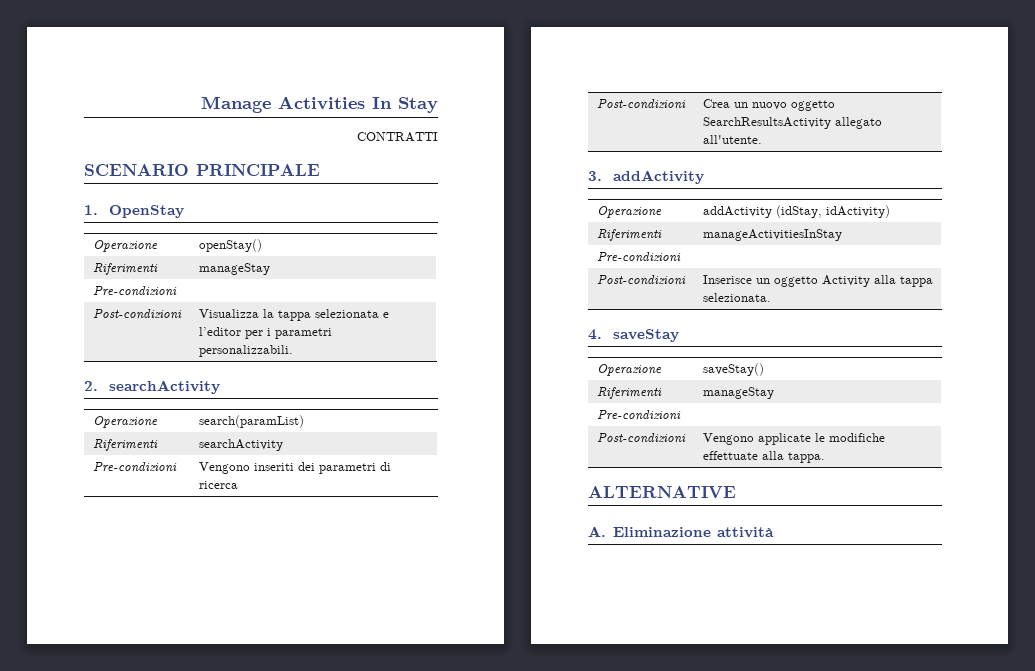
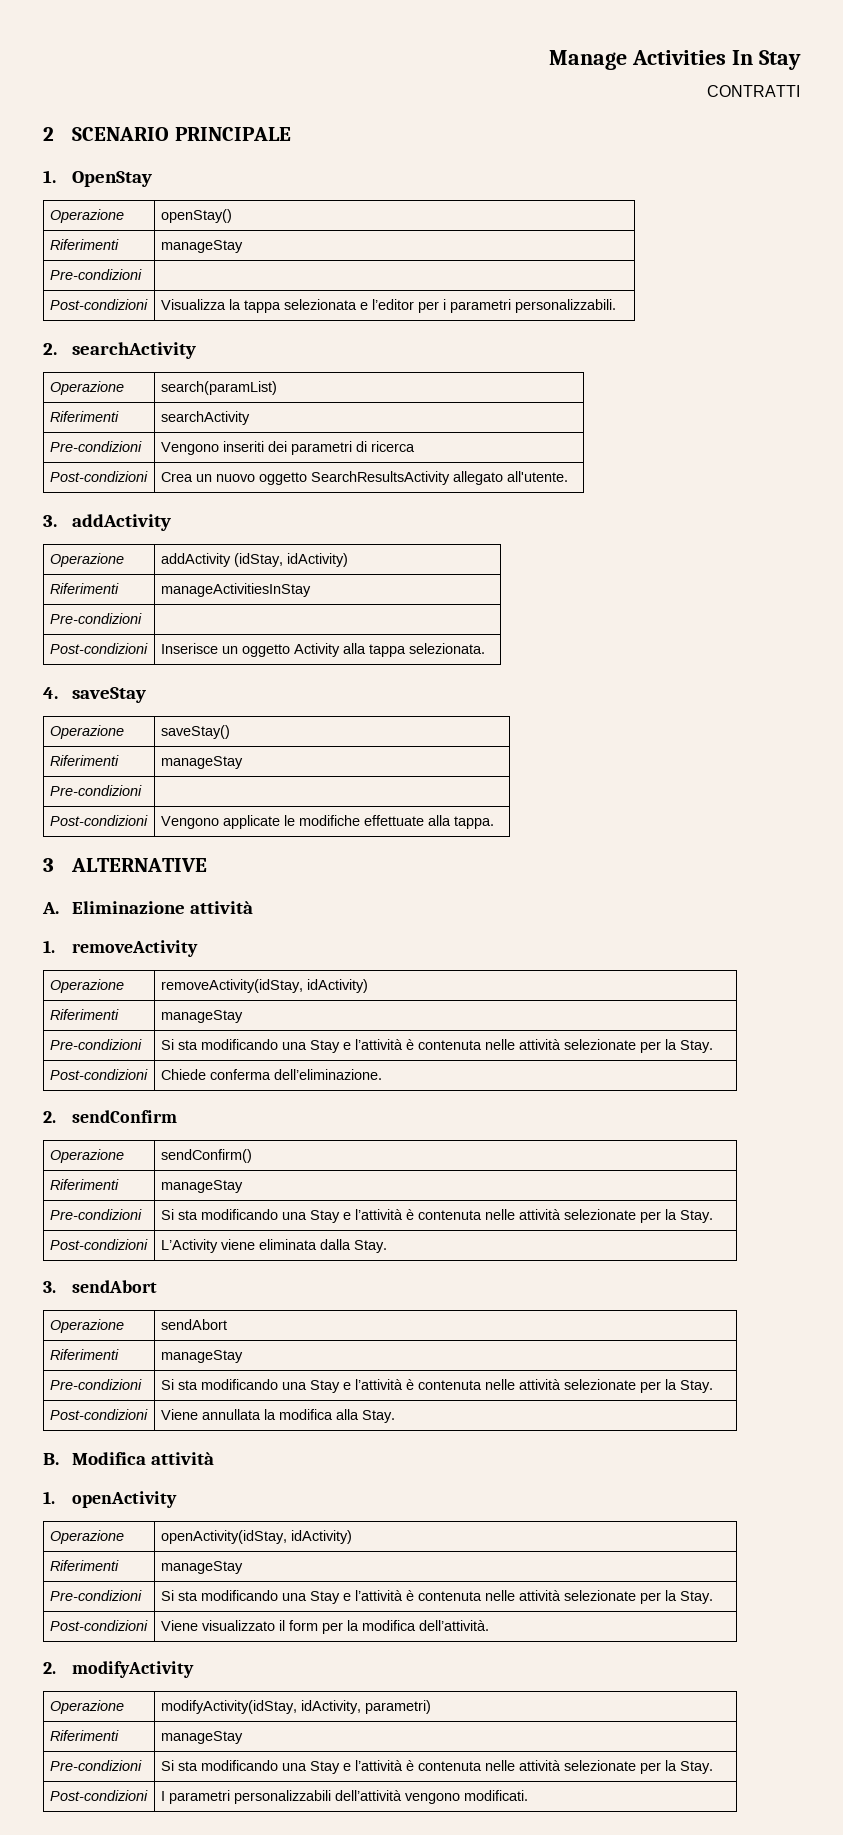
- SCENARIO PRINCIPALE
+ 2 SCENARIO PRINCIPALE
- ALTERNATIVE
+ 3 ALTERNATIVE
+ 1. removeActivity
+ Operazione | removeActivity(idStay, idActivity)
+ Riferimenti | manageStay
+ Pre-condizioni | Si sta modificando una Stay e l’attività è contenuta nelle attività selezionate per la Stay.
+ Post-condizioni | Chiede conferma dell’eliminazione.
+ 2. sendConfirm
+ Operazione | sendConfirm()
+ Riferimenti | manageStay
+ Pre-condizioni | Si sta modificando una Stay e l’attività è contenuta nelle attività selezionate per la Stay.
+ Post-condizioni | L’Activity viene eliminata dalla Stay.
+ 3. sendAbort
+ Operazione | sendAbort
+ Riferimenti | manageStay
+ Pre-condizioni | Si sta modificando una Stay e l’attività è contenuta nelle attività selezionate per la Stay.
+ Post-condizioni | Viene annullata la modifica alla Stay.
+ B. Modifica attività
+ 1. openActivity
+ Operazione | openActivity(idStay, idActivity)
+ Riferimenti | manageStay
+ Pre-condizioni | Si sta modificando una Stay e l’attività è contenuta nelle attività selezionate per la Stay.
+ Post-condizioni | Viene visualizzato il form per la modifica dell’attività.
+ 2. modifyActivity
+ Operazione | modifyActivity(idStay, idActivity, parametri)
+ Riferimenti | manageStay
+ Pre-condizioni | Si sta modificando una Stay e l’attività è contenuta nelle attività selezionate per la Stay.
+ Post-condizioni | I parametri personalizzabili dell’attività vengono modificati.

